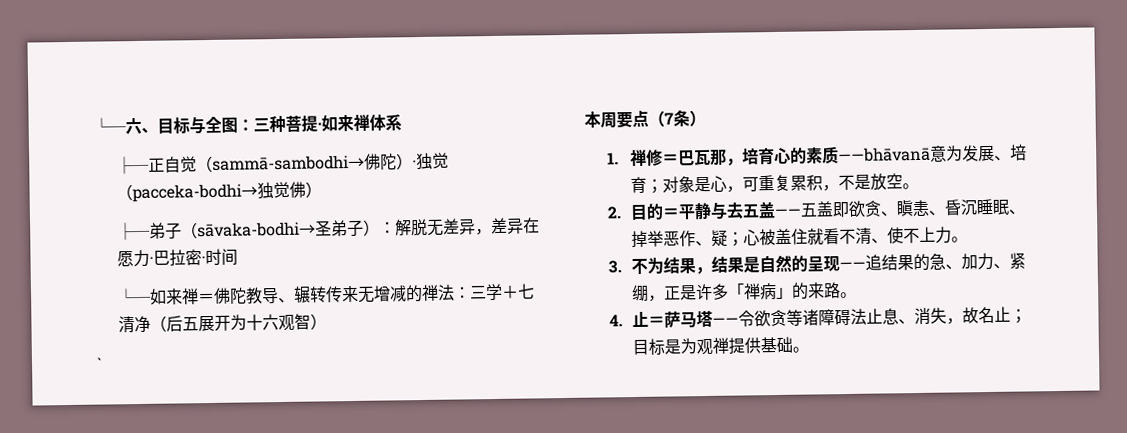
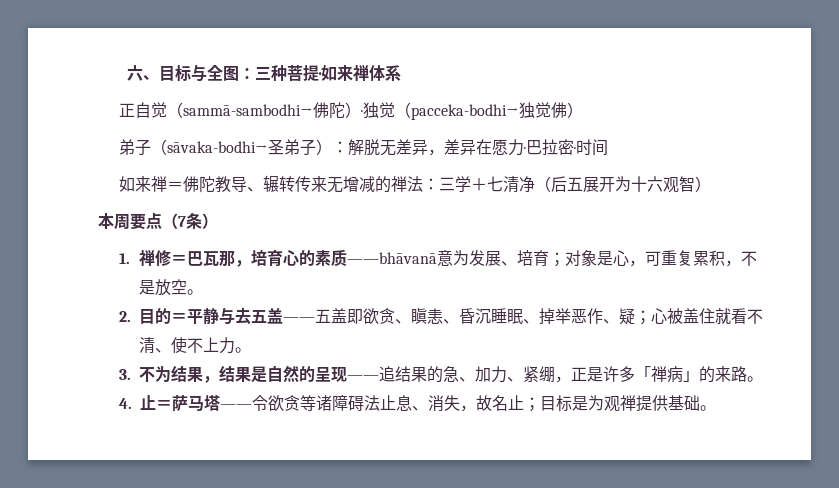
- └─六、目标与全图：三种菩提·如来禅体系
+ 六、目标与全图：三种菩提·如来禅体系
- ├─正自觉（sammā-sambodhi→佛陀）·独觉（pacceka-bodhi→独觉佛）
+ 正自觉（sammā-sambodhi→佛陀）·独觉（pacceka-bodhi→独觉佛）
- ├─弟子（sāvaka-bodhi→圣弟子）：解脱无差异，差异在愿力·巴拉密·时间
+ 弟子（sāvaka-bodhi→圣弟子）：解脱无差异，差异在愿力·巴拉密·时间
- └─如来禅＝佛陀教导、辗转传来无增减的禅法：三学＋七清净（后五展开为十六观智）
+ 如来禅＝佛陀教导、辗转传来无增减的禅法：三学＋七清净（后五展开为十六观智）
- `

